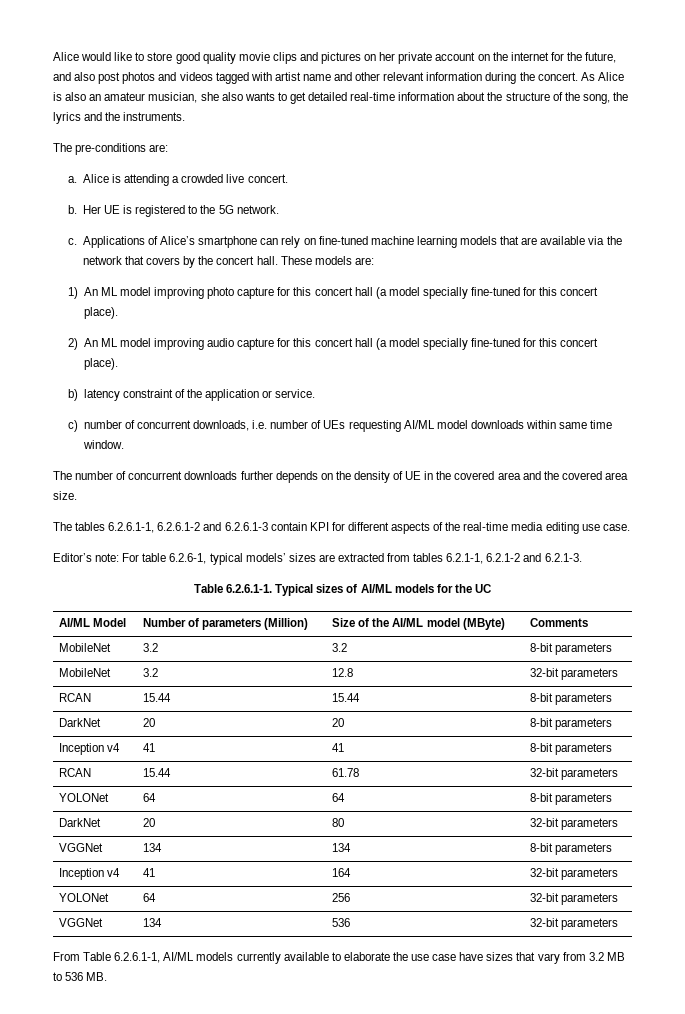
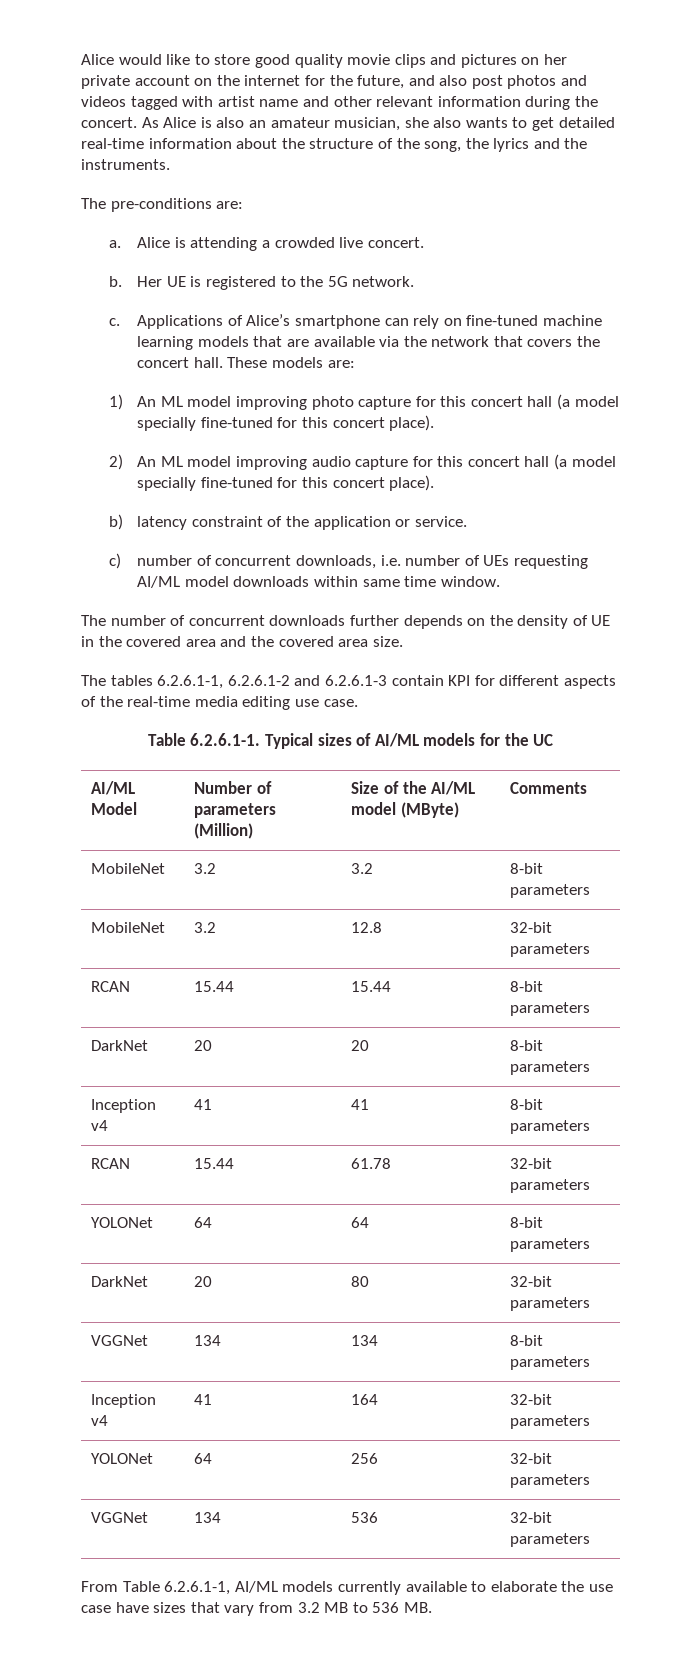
- Applications of Alice’s smartphone can rely on fine-tuned machine learning models that are available via the network that covers by the concert hall.
+ Applications of Alice’s smartphone can rely on fine-tuned machine learning models that are available via the network that covers the concert hall.
- Editor’s note: For table 6.2.6-1, typical models’ sizes are extracted from tables 6.2.1-1, 6.2.1-2 and 6.2.1-3.

